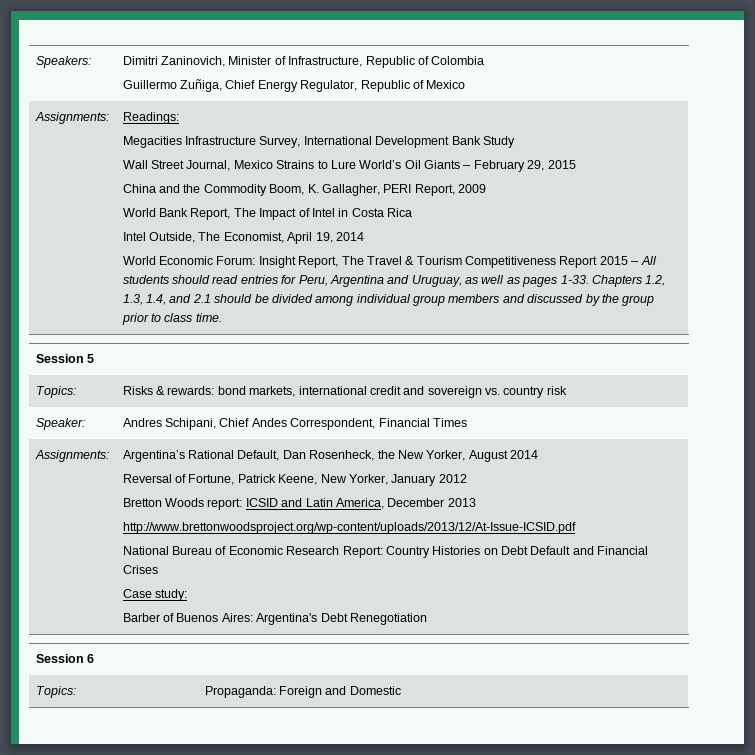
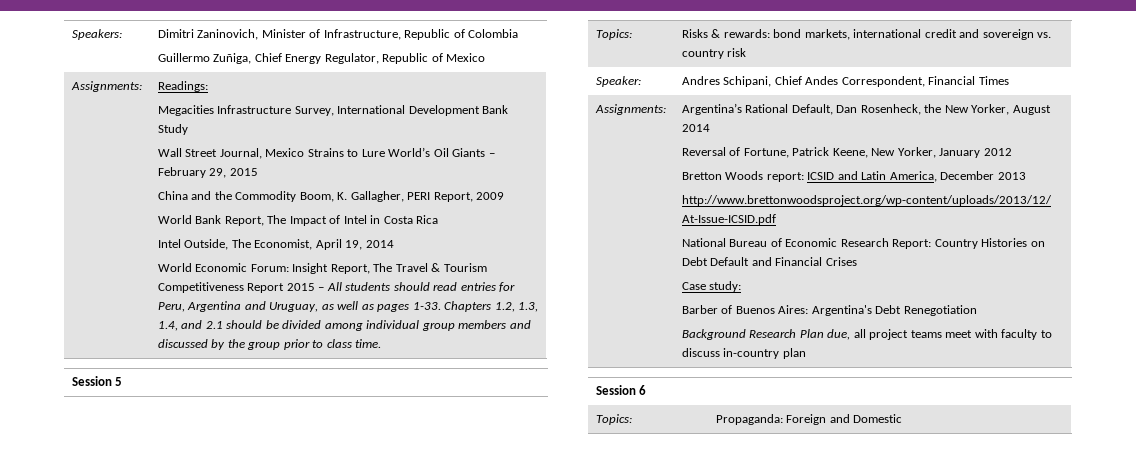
+ Background Research Plan due, all project teams meet with faculty to discuss in-country plan

